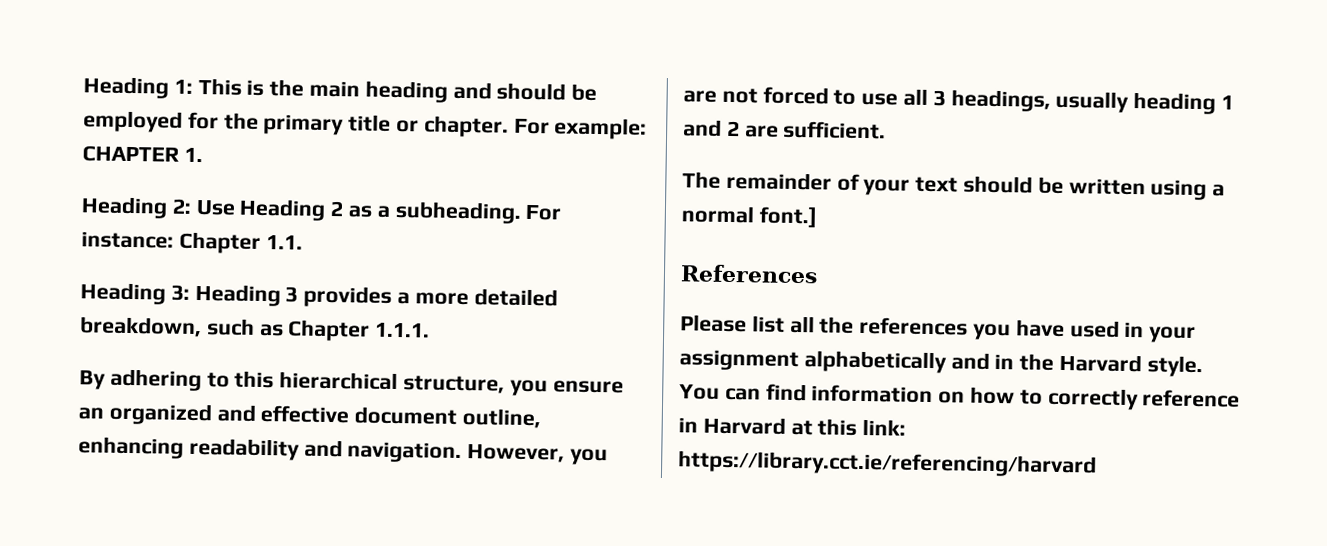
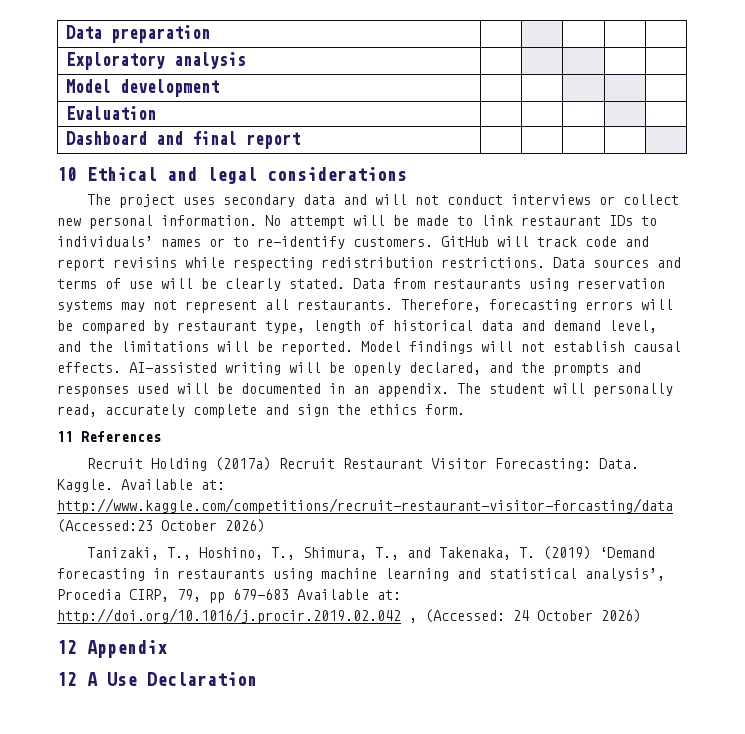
- Heading 1: This is the main heading and should be employed for the primary title or chapter. For example: CHAPTER 1.
- Heading 2: Use Heading 2 as a subheading. For instance: Chapter 1.1.
- Heading 3: Heading 3 provides a more detailed breakdown, such as Chapter 1.1.1.
- By adhering to this hierarchical structure, you ensure an organized and effective document outline, enhancing readability and navigation. However, you are not forced to use all 3 headings, usually heading 1 and 2 are sufficient.
- The remainder of your text should be written using a normal font.]
- References
- Please list all the references you have used in your assignment alphabetically and in the Harvard style. You can find information on how to correctly reference in Harvard at this link: https://library.cct.ie/referencing/harvard
+ Data preparation | | | | |
+ Exploratory analysis | | | | |
+ Model development | | | | |
+ Evaluation | | | | |
+ Dashboard and final report | | | | |
+ 10 Ethical and legal considerations
+ The project uses secondary data and will not conduct interviews or collect new personal information. No attempt will be made to link restaurant IDs to individuals’ names or to re-identify customers. GitHub will track code and report revisins while respecting redistribution restrictions. Data sources and terms of use will be clearly stated. Data from restaurants using reservation systems may not represent all restaurants. Therefore, forecasting errors will be compared by restaurant type, length of historical data and demand level, and the limitations will be reported. Model findings will not establish causal effects. AI-assisted writing will be openly declared, and the prompts and responses used will be documented in an appendix. The student will personally read, accurately complete and sign the ethics form.
+ 11 References
+ Recruit Holding (2017a) Recruit Restaurant Visitor Forecasting: Data. Kaggle. Available at: http://www.kaggle.com/competitions/recruit-restaurant-visitor-forcasting/data (Accessed:23 October 2026)
+ Tanizaki, T., Hoshino, T., Shimura, T., and Takenaka, T. (2019) ‘Demand forecasting in restaurants using machine learning and statistical analysis’, Procedia CIRP, 79, pp 679-683 Available at: http://doi.org/10.1016/j.procir.2019.02.042 , (Accessed: 24 October 2026)
+ 12 Appendix
+ 12 A Use Declaration

